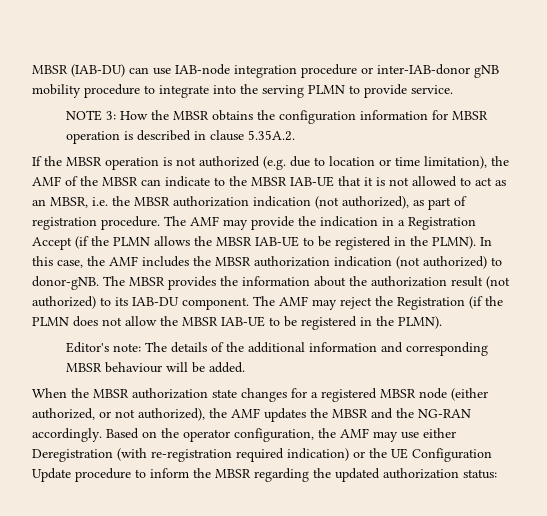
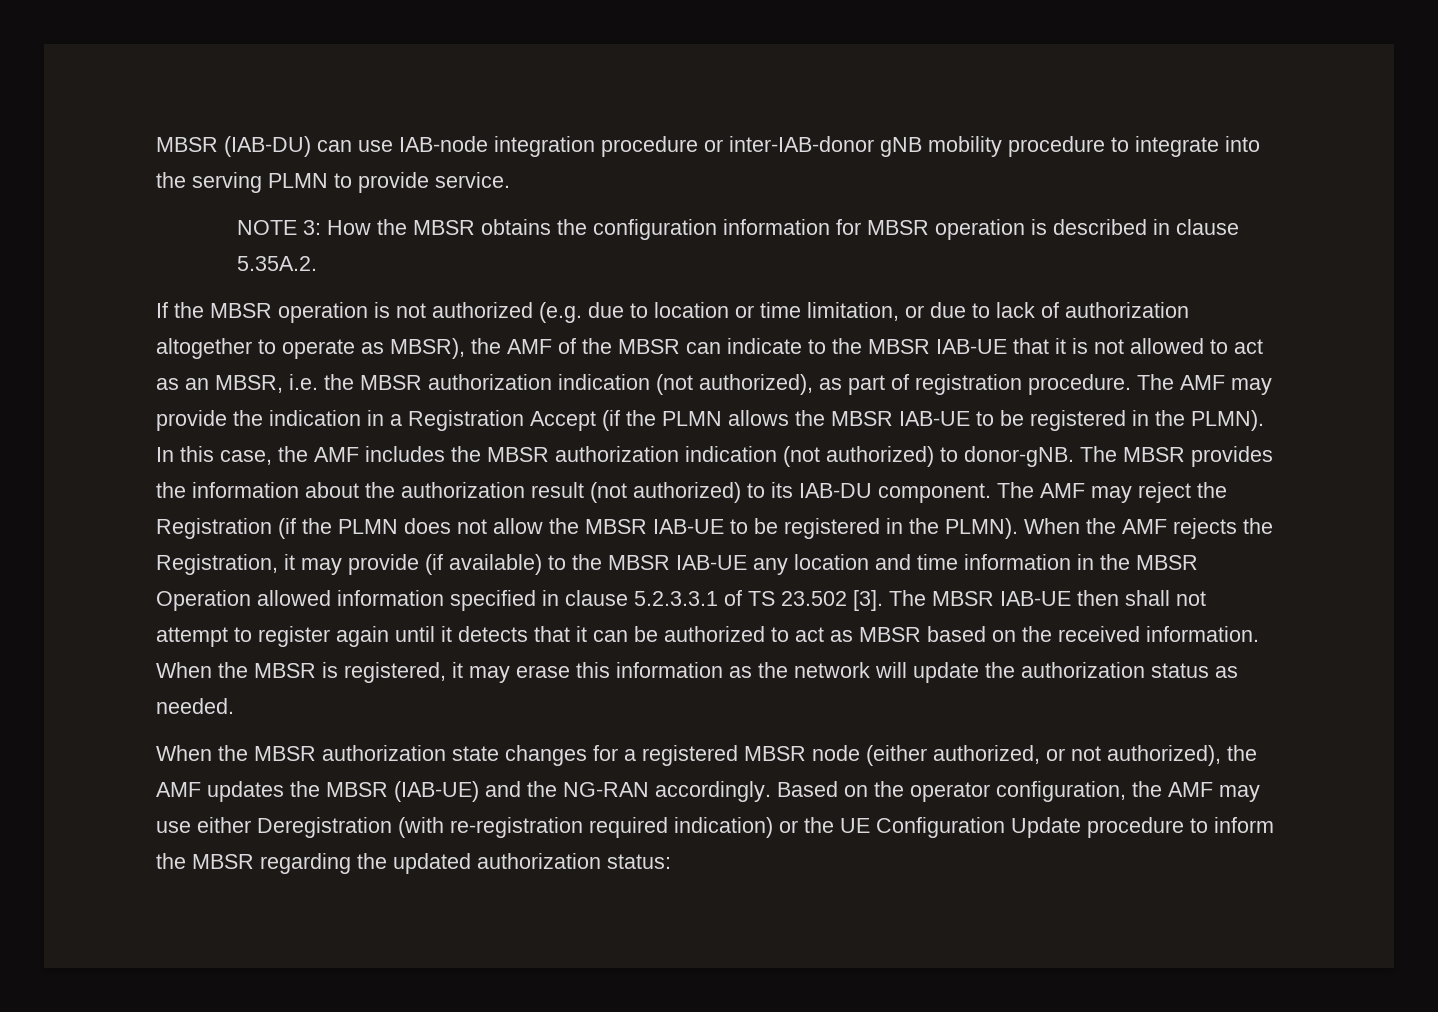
- If the MBSR operation is not authorized (e.g. due to location or time limitation), the AMF of the MBSR can indicate to the MBSR IAB-UE that it is not allowed to act as an MBSR, i.e. the MBSR authorization indication (not authorized), as part of registration procedure.
+ If the MBSR operation is not authorized (e.g. due to location or time limitation, or due to lack of authorization altogether to operate as MBSR), the AMF of the MBSR can indicate to the MBSR IAB-UE that it is not allowed to act as an MBSR, i.e. the MBSR authorization indication (not authorized), as part of registration procedure.
- The AMF may reject the Registration (if the PLMN does not allow the MBSR IAB-UE to be registered in the PLMN).
- Editor's note: The details of the additional information and corresponding MBSR behaviour will be added.
+ The AMF may reject the Registration (if the PLMN does not allow the MBSR IAB-UE to be registered in the PLMN). When the AMF rejects the Registration, it may provide (if available) to the MBSR IAB-UE any location and time information in the MBSR Operation allowed information specified in clause 5.2.3.3.1 of TS 23.502 [3]. The MBSR IAB-UE then shall not attempt to register again until it detects that it can be authorized to act as MBSR based on the received information. When the MBSR is registered, it may erase this information as the network will update the authorization status as needed.
- When the MBSR authorization state changes for a registered MBSR node (either authorized, or not authorized), the AMF updates the MBSR and the NG-RAN accordingly.
+ When the MBSR authorization state changes for a registered MBSR node (either authorized, or not authorized), the AMF updates the MBSR (IAB-UE) and the NG-RAN accordingly.

